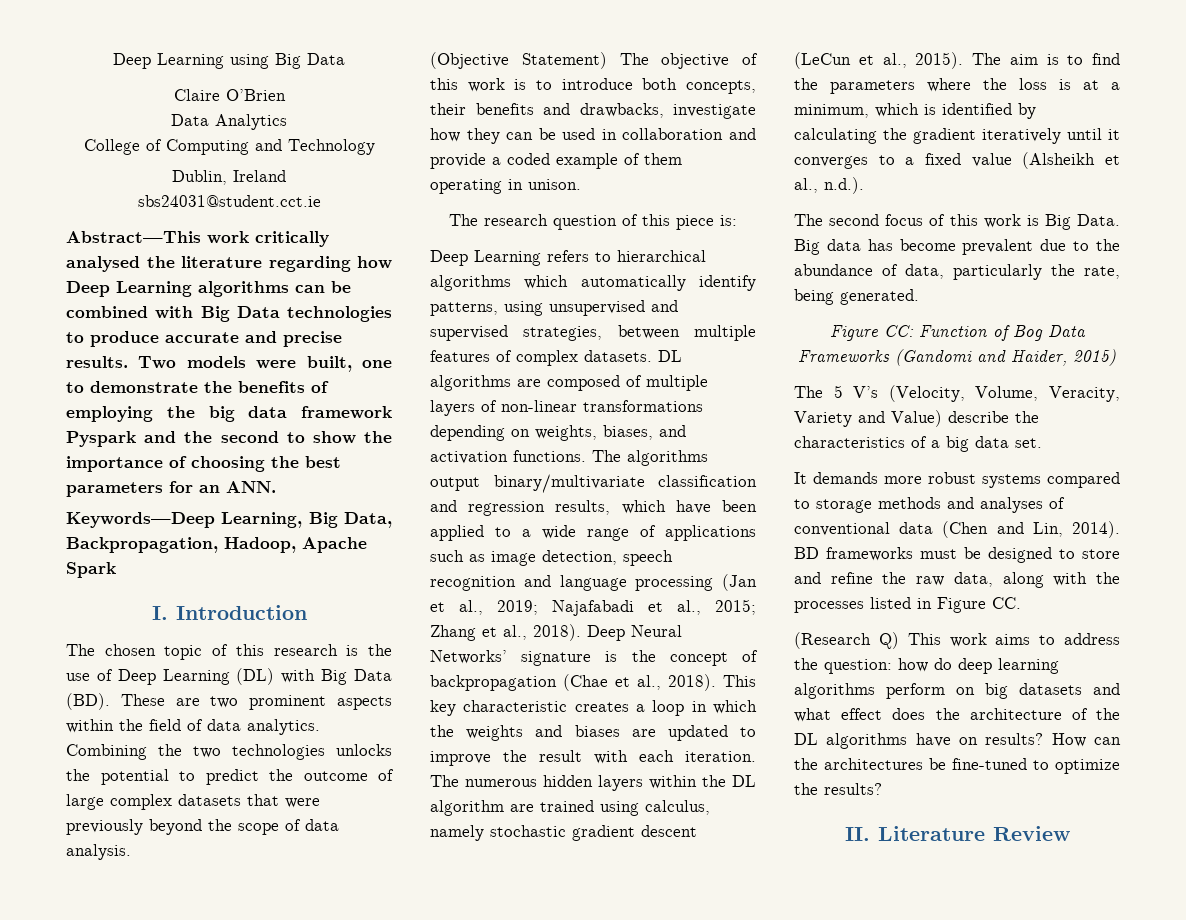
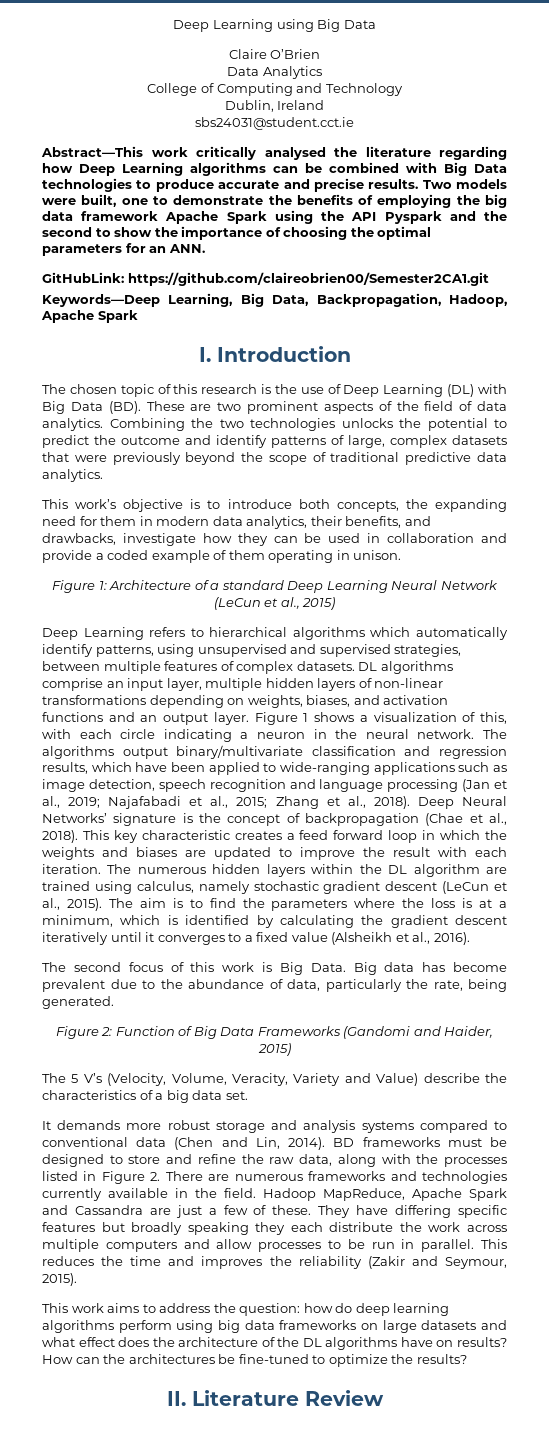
- Two models were built, one to demonstrate the benefits of employing the big data framework Pyspark and the second to show the importance of choosing the best parameters for an ANN.
+ Two models were built, one to demonstrate the benefits of employing the big data framework Apache Spark using the API Pyspark and the second to show the importance of choosing the optimal parameters for an ANN.
+ GitHubLink: https://github.com/claireobrien00/Semester2CA1.git
- The chosen topic of this research is the use of Deep Learning (DL) with Big Data (BD). These are two prominent aspects within the field of data analytics.
+ The chosen topic of this research is the use of Deep Learning (DL) with Big Data (BD). These are two prominent aspects of the field of data analytics.
- Combining the two technologies unlocks the potential to predict the outcome of large complex datasets that were previously beyond the scope of data analysis.
- (Objective Statement) The objective of this work is to introduce both concepts, their benefits and drawbacks, investigate how they can be used in collaboration and provide a coded example of them operating in unison.
+ Combining the two technologies unlocks the potential to predict the outcome and identify patterns of large, complex datasets that were previously beyond the scope of traditional predictive data analytics.
+ This work’s objective is to introduce both concepts, the expanding need for them in modern data analytics, their benefits, and drawbacks, investigate how they can be used in collaboration and provide a coded example of them operating in unison.
- The research question of this piece is:
+ Figure 1: Architecture of a standard Deep Learning Neural Network (LeCun et al., 2015)
- DL algorithms are composed of multiple layers of non-linear transformations depending on weights, biases, and activation functions.
+ DL algorithms comprise an input layer, multiple hidden layers of non-linear transformations depending on weights, biases, and activation functions and an output layer. Figure 1 shows a visualization of this, with each circle indicating a neuron in the neural network.
- The algorithms output binary/multivariate classification and regression results, which have been applied to a wide range of applications such as image detection, speech recognition and language processing (Jan et al., 2019; Najafabadi et al., 2015; Zhang et al., 2018).
+ The algorithms output binary/multivariate classification and regression results, which have been applied to wide-ranging applications such as image detection, speech recognition and language processing (Jan et al., 2019; Najafabadi et al., 2015; Zhang et al., 2018).
- This key characteristic creates a loop in which the weights and biases are updated to improve the result with each iteration.
+ This key characteristic creates a feed forward loop in which the weights and biases are updated to improve the result with each iteration.
- The aim is to find the parameters where the loss is at a minimum, which is identified by calculating the gradient iteratively until it converges to a fixed value (Alsheikh et al., n.d.).
+ The aim is to find the parameters where the loss is at a minimum, which is identified by calculating the gradient descent iteratively until it converges to a fixed value (Alsheikh et al., 2016).
- Figure CC: Function of Bog Data Frameworks (Gandomi and Haider, 2015)
+ Figure 2: Function of Big Data Frameworks (Gandomi and Haider, 2015)
- It demands more robust systems compared to storage methods and analyses of conventional data (Chen and Lin, 2014).
+ It demands more robust storage and analysis systems compared to conventional data (Chen and Lin, 2014).
- BD frameworks must be designed to store and refine the raw data, along with the processes listed in Figure CC.
- (Research Q) This work aims to address the question: how do deep learning algorithms perform on big datasets and what effect does the architecture of the DL algorithms have on results?
+ BD frameworks must be designed to store and refine the raw data, along with the processes listed in Figure 2. There are numerous frameworks and technologies currently available in the field. Hadoop MapReduce, Apache Spark and Cassandra are just a few of these. They have differing specific features but broadly speaking they each distribute the work across multiple computers and allow processes to be run in parallel. This reduces the time and improves the reliability (Zakir and Seymour, 2015).
+ This work aims to address the question: how do deep learning algorithms perform using big data frameworks on large datasets and what effect does the architecture of the DL algorithms have on results?

